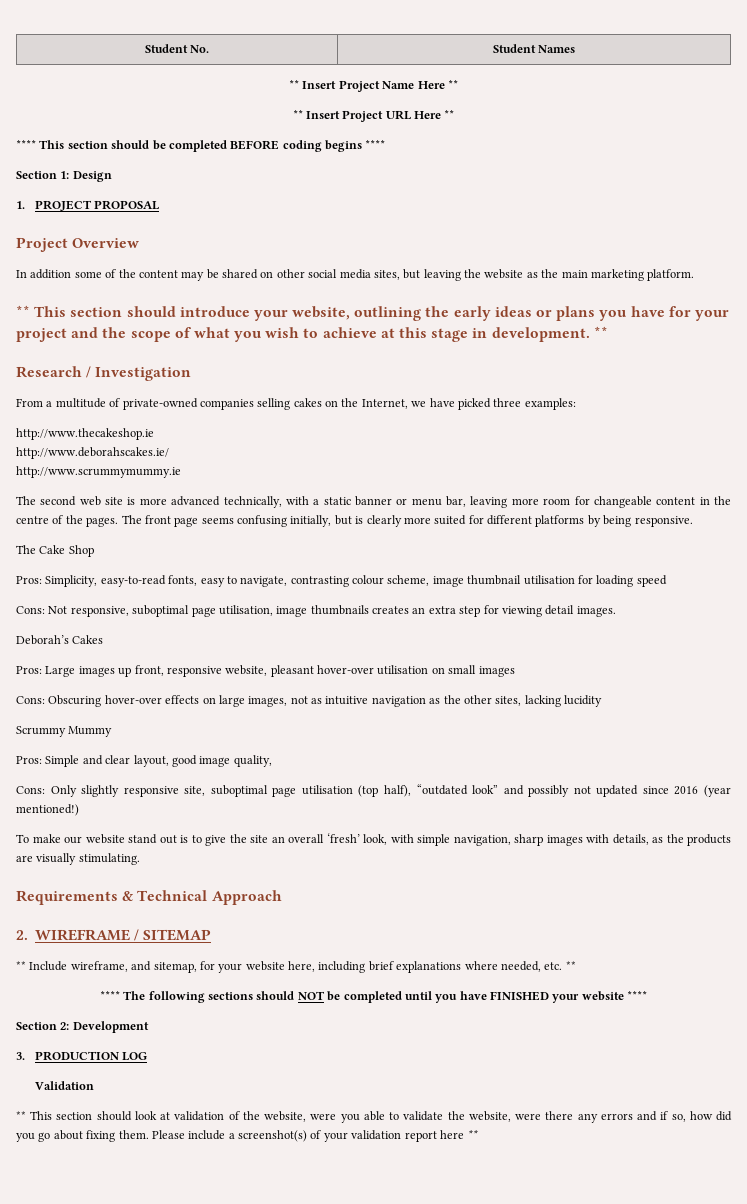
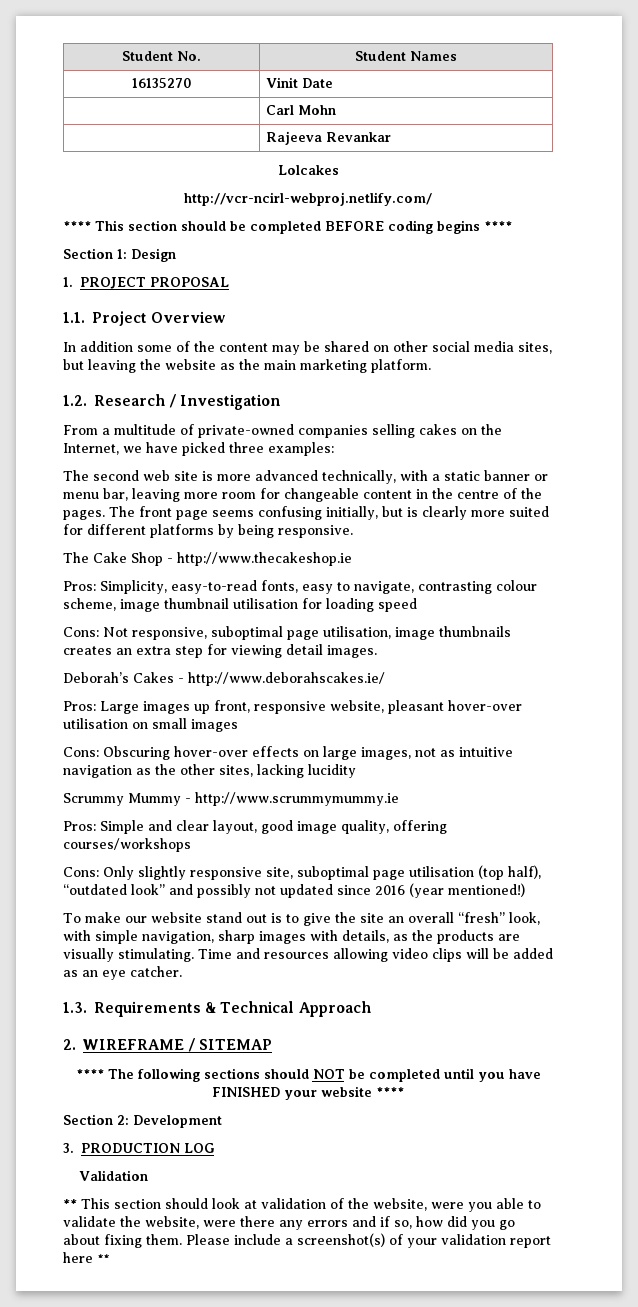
- ** Insert Project Name Here **
- ** Insert Project URL Here **
+ 16135270 | Vinit Date
+ | Carl Mohn
+ | Rajeeva Revankar
+ Lolcakes
+ http://vcr-ncirl-webproj.netlify.com/
- Project Overview
+ 1.1. Project Overview
- ** This section should introduce your website, outlining the early ideas or plans you have for your project and the scope of what you wish to achieve at this stage in development. **
- Research / Investigation
+ 1.2. Research / Investigation
- http://www.thecakeshop.ie
- http://www.deborahscakes.ie/
- http://www.scrummymummy.ie
- The Cake Shop
+ The Cake Shop - http://www.thecakeshop.ie
- Deborah’s Cakes
+ Deborah’s Cakes - http://www.deborahscakes.ie/
- Scrummy Mummy
+ Scrummy Mummy - http://www.scrummymummy.ie
- Pros: Simple and clear layout, good image quality,
+ Pros: Simple and clear layout, good image quality, offering courses/workshops
- To make our website stand out is to give the site an overall ‘fresh’ look, with simple navigation, sharp images with details, as the products are visually stimulating.
- Requirements & Technical Approach
+ To make our website stand out is to give the site an overall “fresh” look, with simple navigation, sharp images with details, as the products are visually stimulating. Time and resources allowing video clips will be added as an eye catcher.
+ 1.3. Requirements & Technical Approach
- ** Include wireframe, and sitemap, for your website here, including brief explanations where needed, etc. **

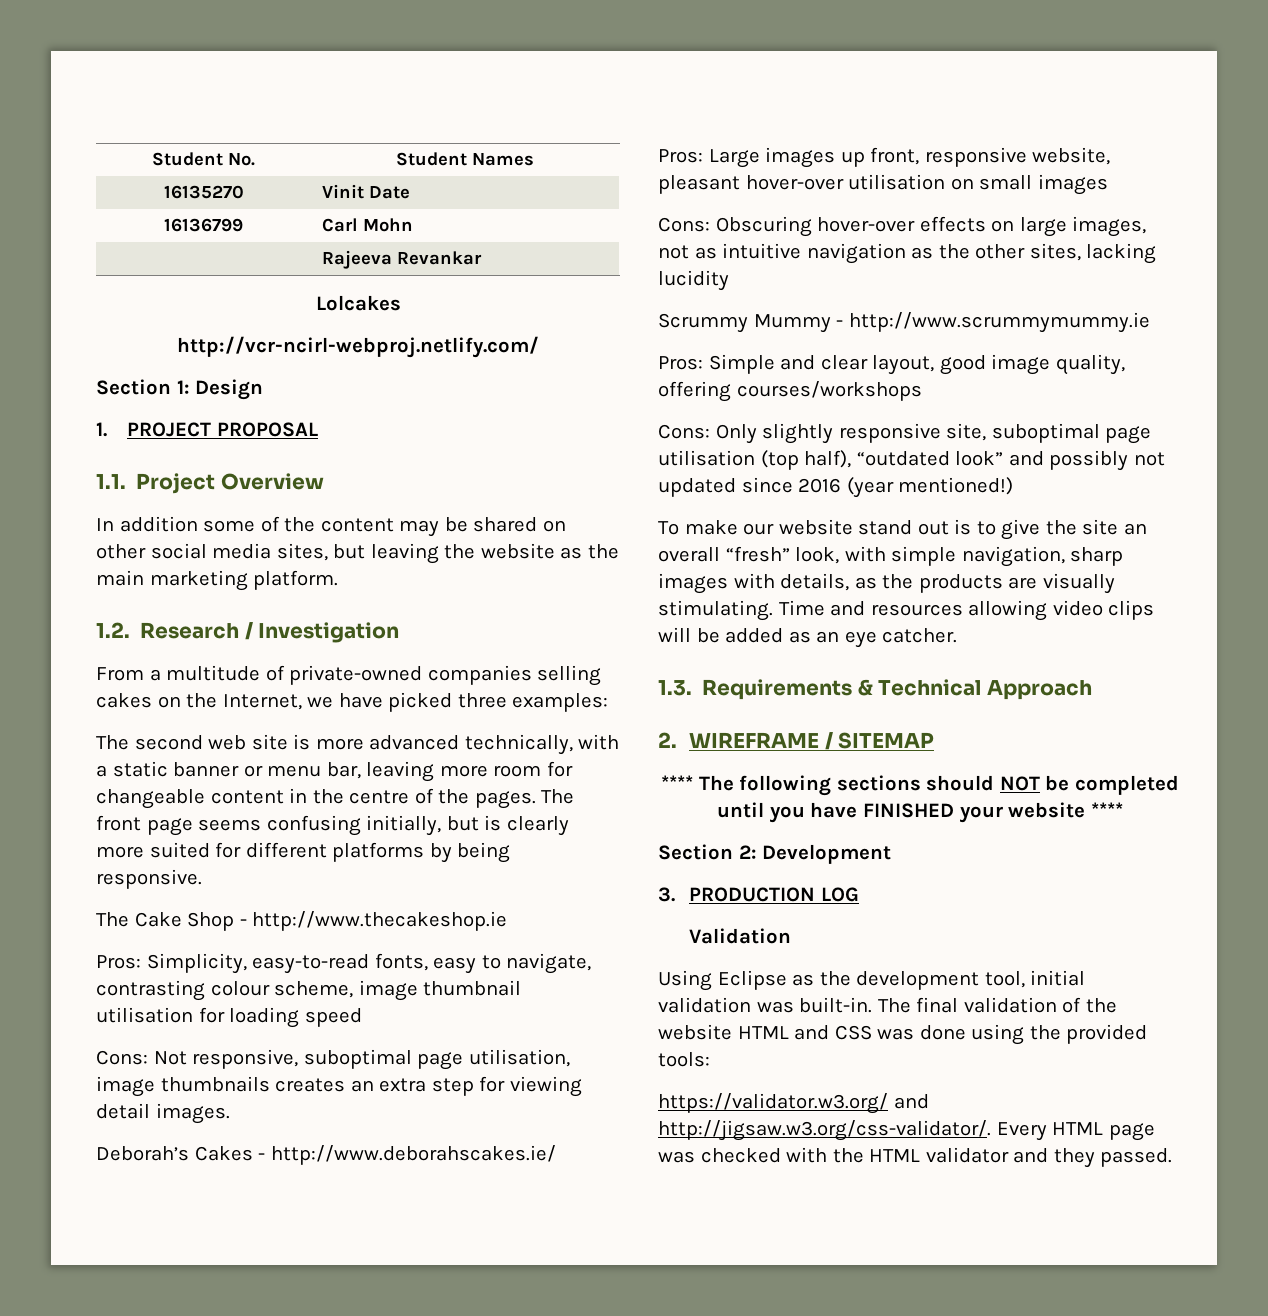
- | Carl Mohn
+ 16136799 | Carl Mohn
- **** This section should be completed BEFORE coding begins ****
- ** This section should look at validation of the website, were you able to validate the website, were there any errors and if so, how did you go about fixing them. Please include a screenshot(s) of your validation report here **
+ Using Eclipse as the development tool, initial validation was built-in. The final validation of the website HTML and CSS was done using the provided tools:
+ https://validator.w3.org/ and http://jigsaw.w3.org/css-validator/. Every HTML page was checked with the HTML validator and they passed.

